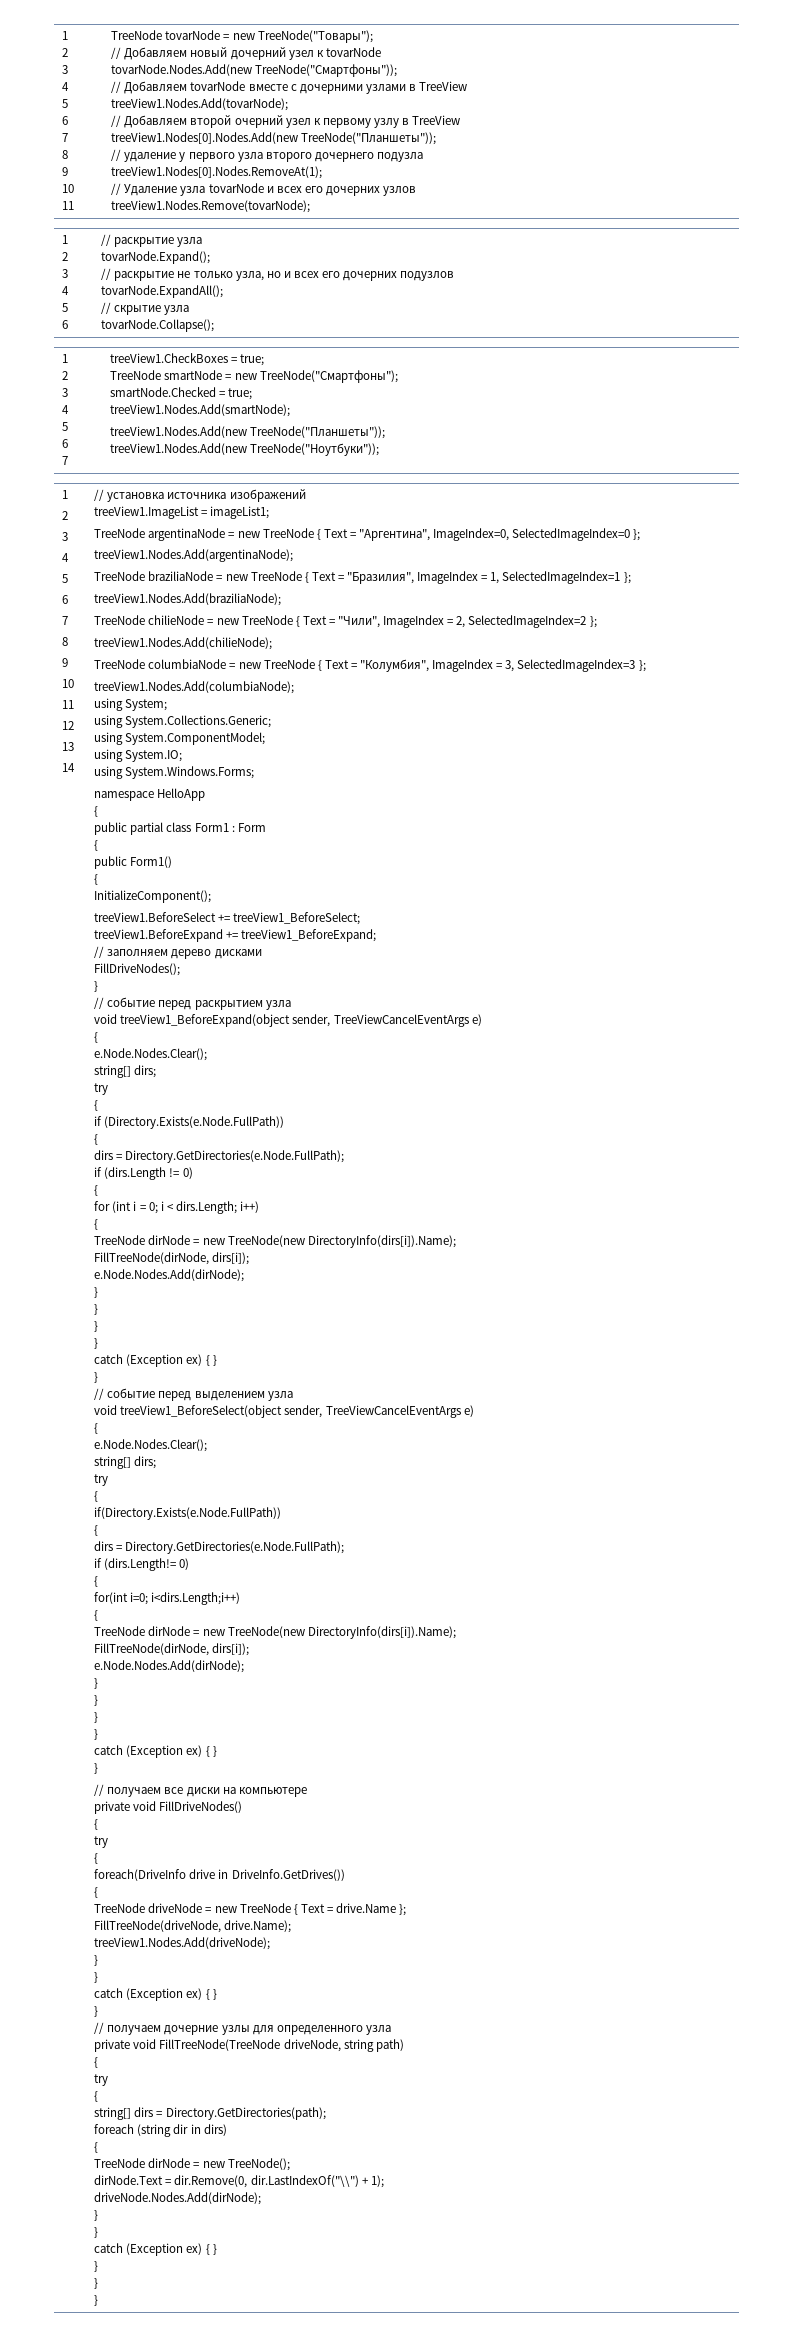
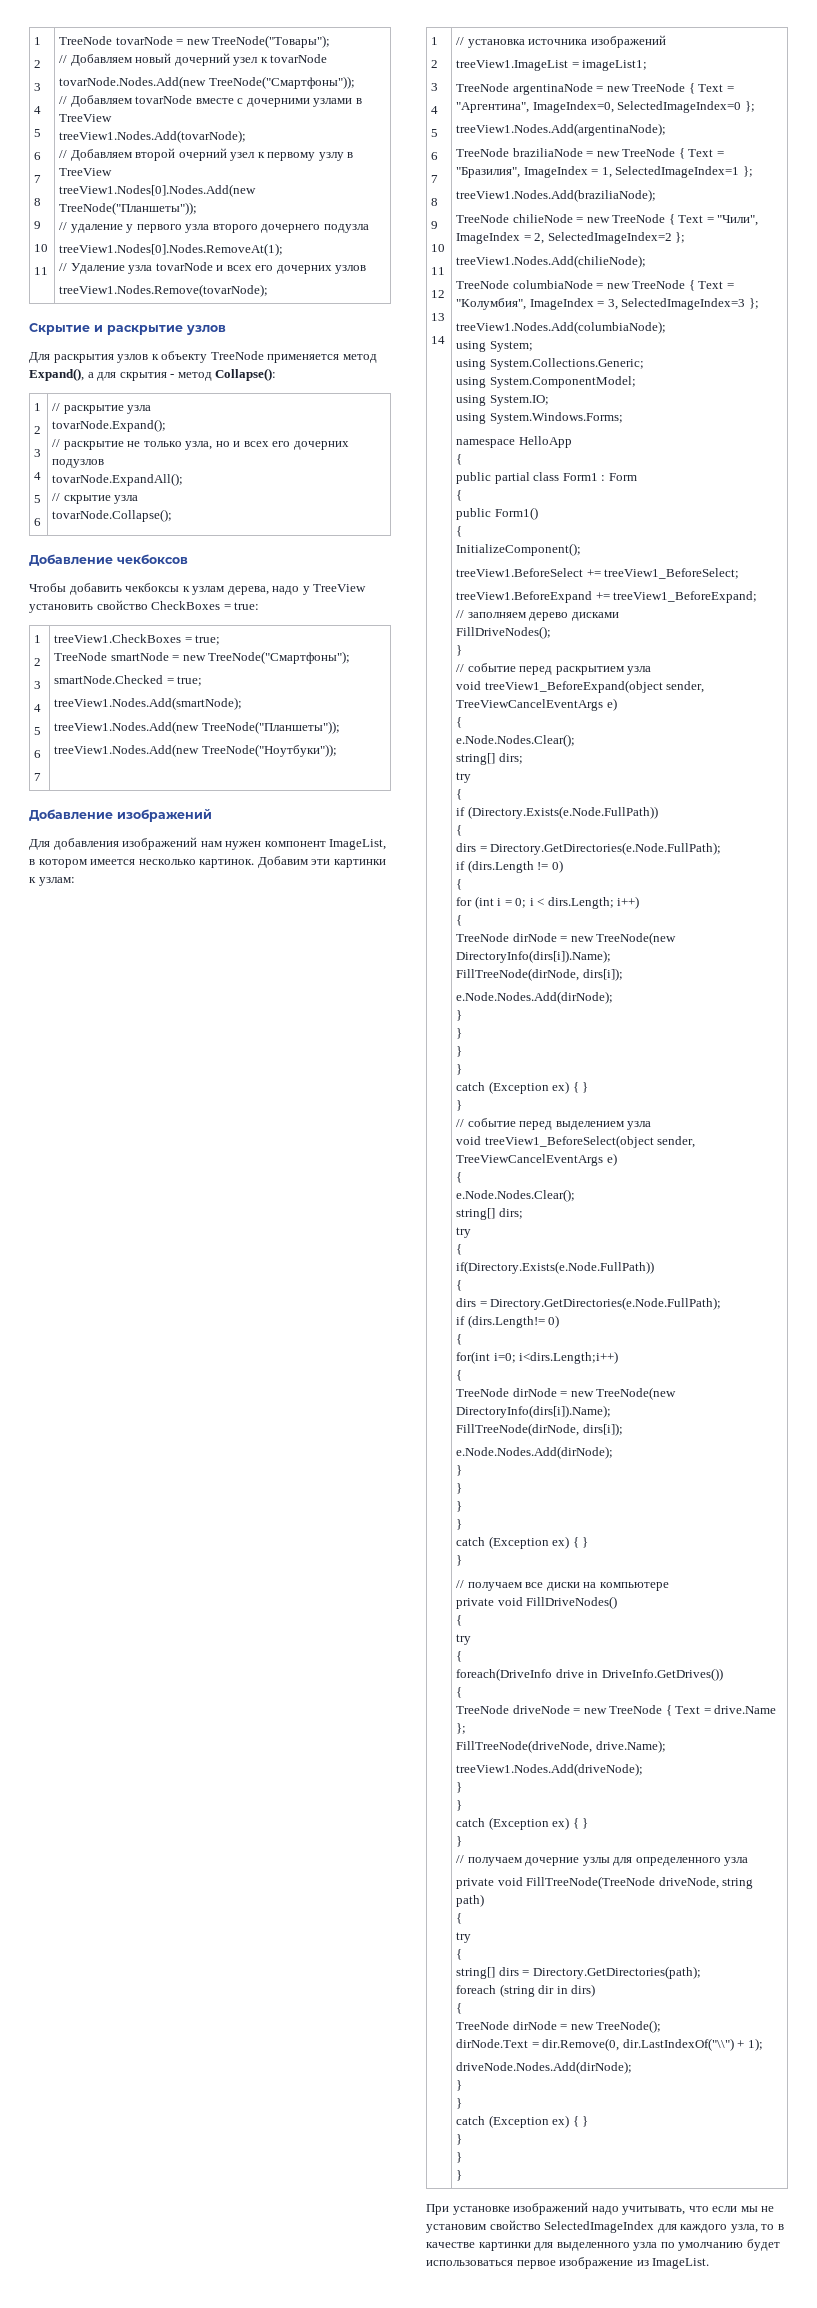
+ Скрытие и раскрытие узлов
+ Для раскрытия узлов к объекту TreeNode применяется метод Expand(), а для скрытия - метод Collapse():
+ Добавление чекбоксов
+ Чтобы добавить чекбоксы к узлам дерева, надо у TreeView установить свойство CheckBoxes = true:
+ Добавление изображений
+ Для добавления изображений нам нужен компонент ImageList, в котором имеется несколько картинок. Добавим эти картинки к узлам:
+ При установке изображений надо учитывать, что если мы не установим свойство SelectedImageIndex для каждого узла, то в качестве картинки для выделенного узла по умолчанию будет использоваться первое изображение из ImageList.

